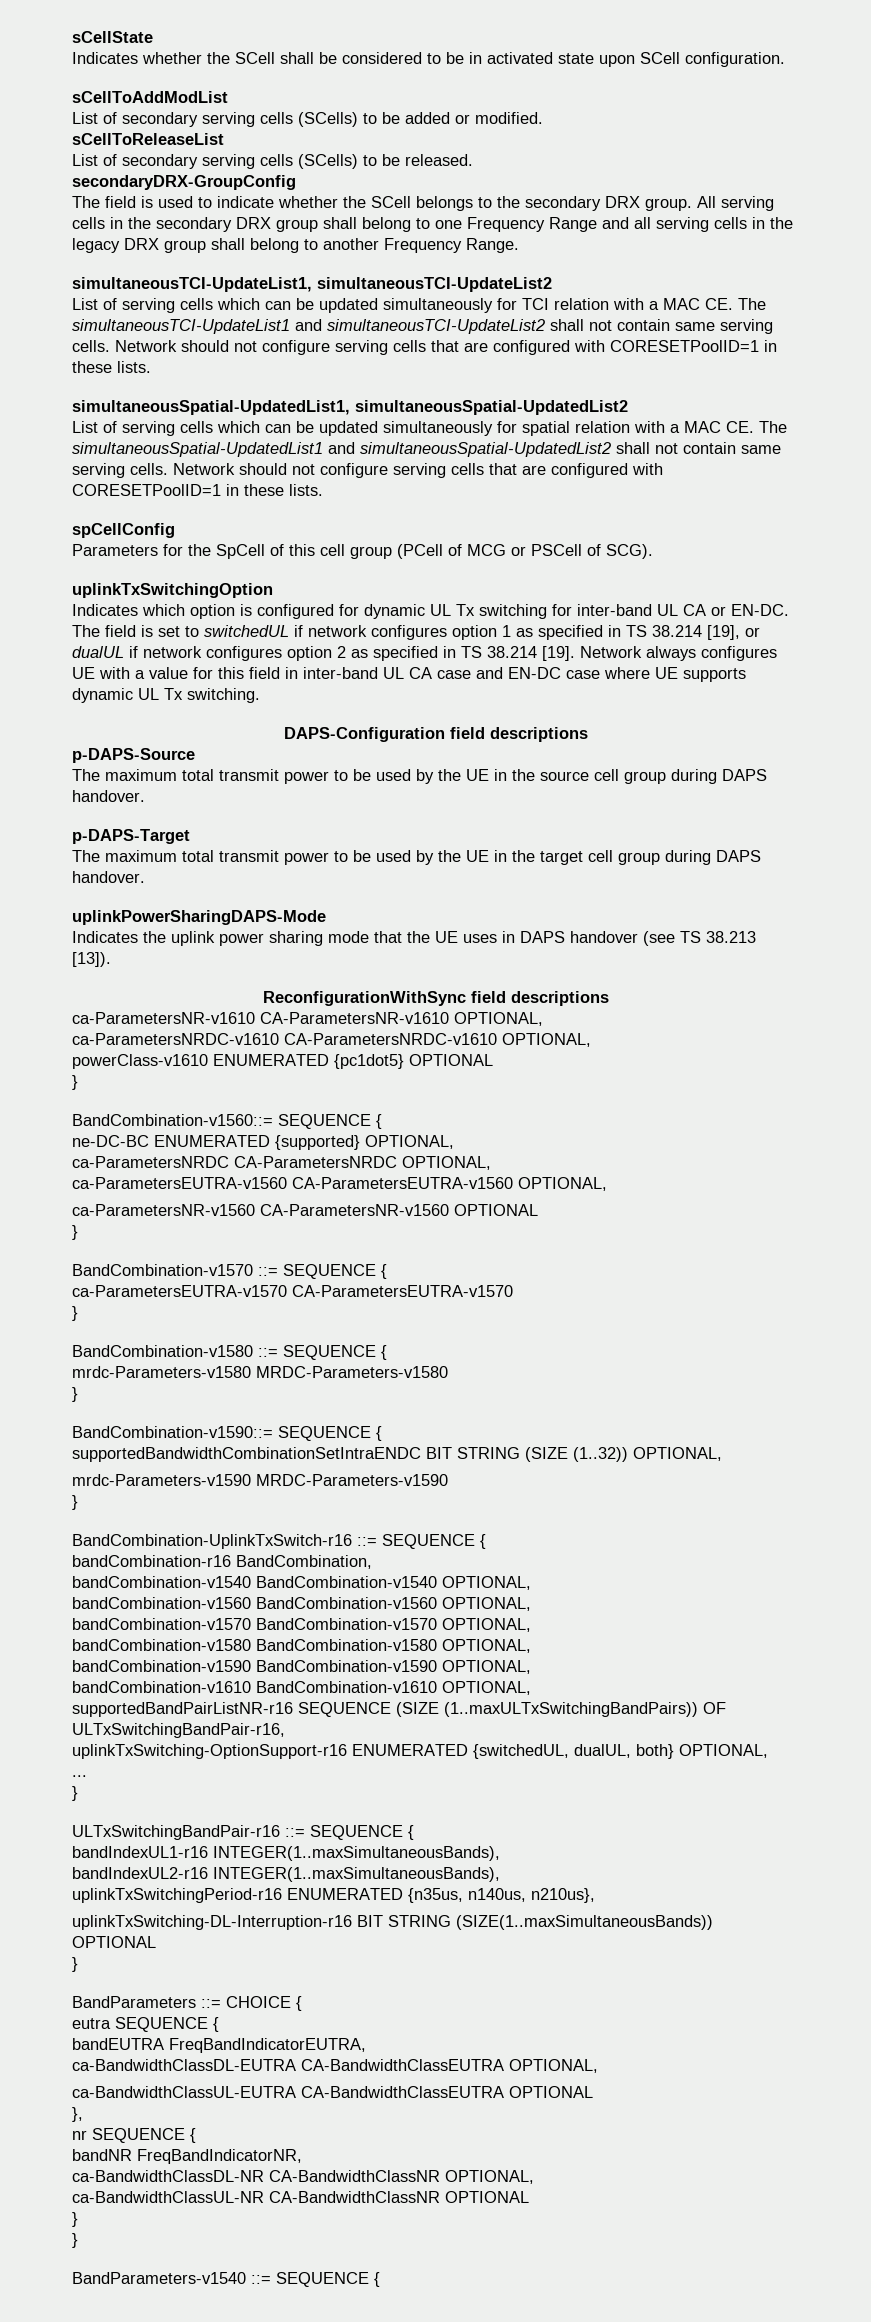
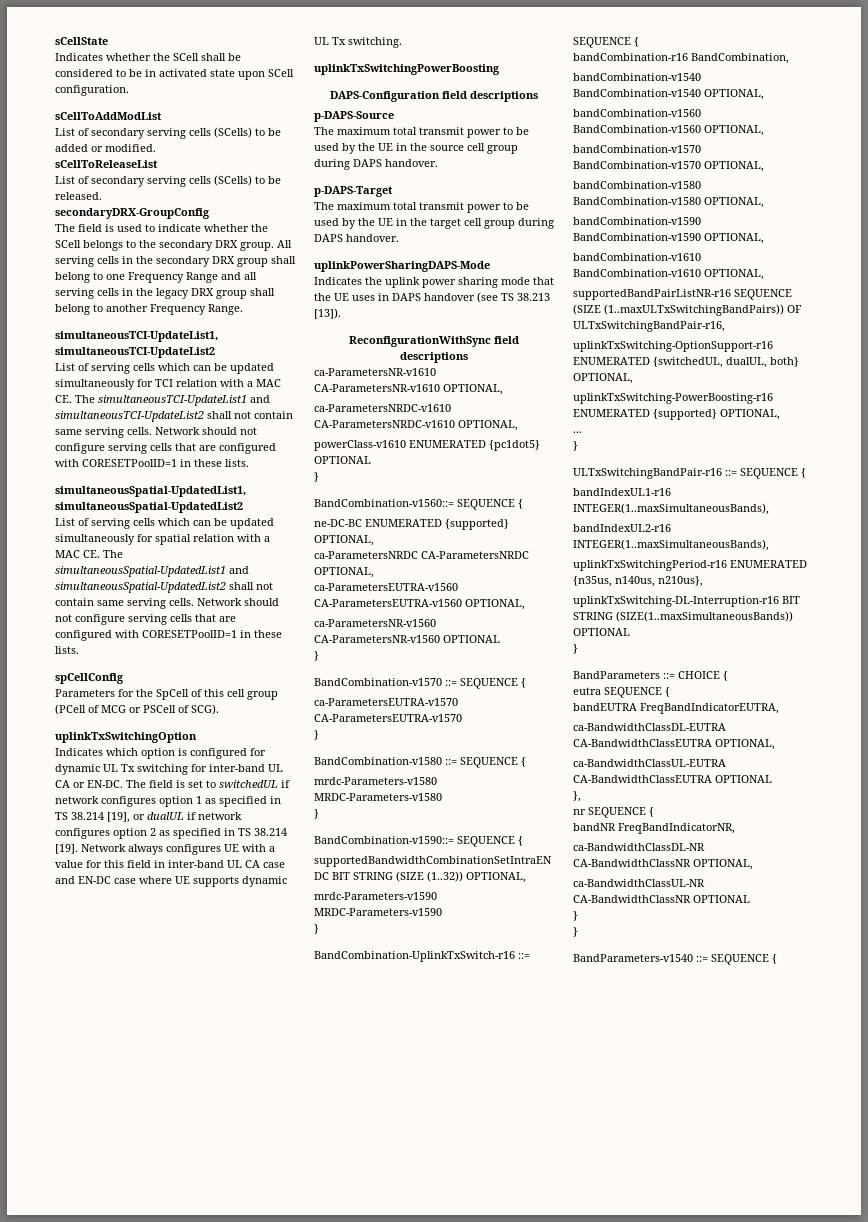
+ uplinkTxSwitchingPowerBoosting
+ uplinkTxSwitching-PowerBoosting-r16 ENUMERATED {supported} OPTIONAL,

